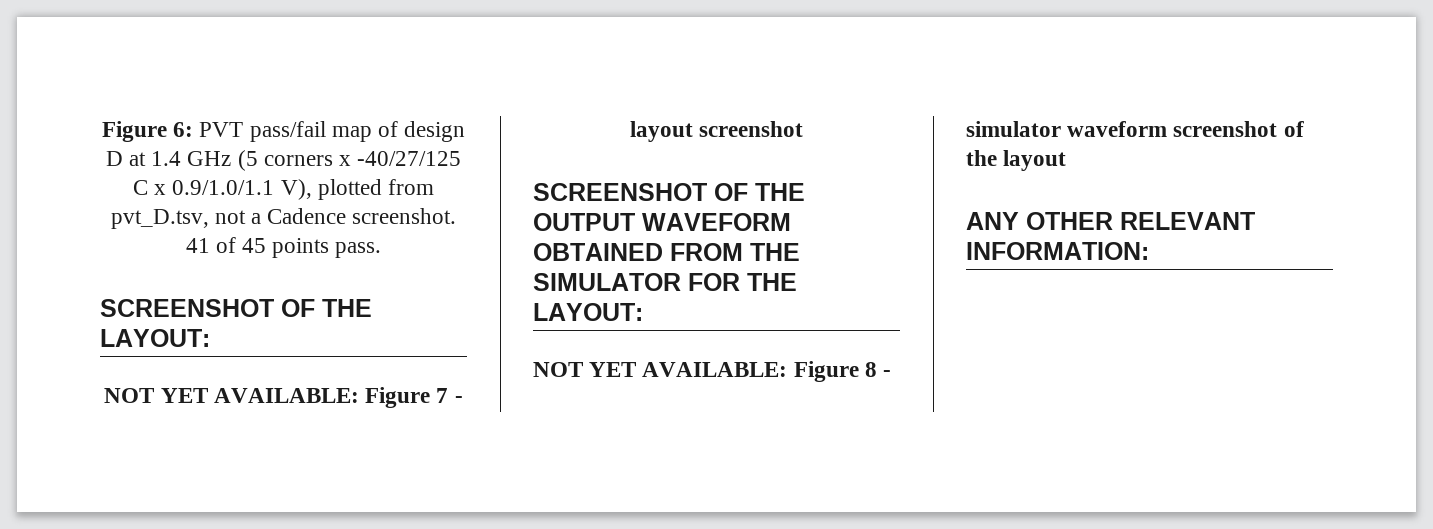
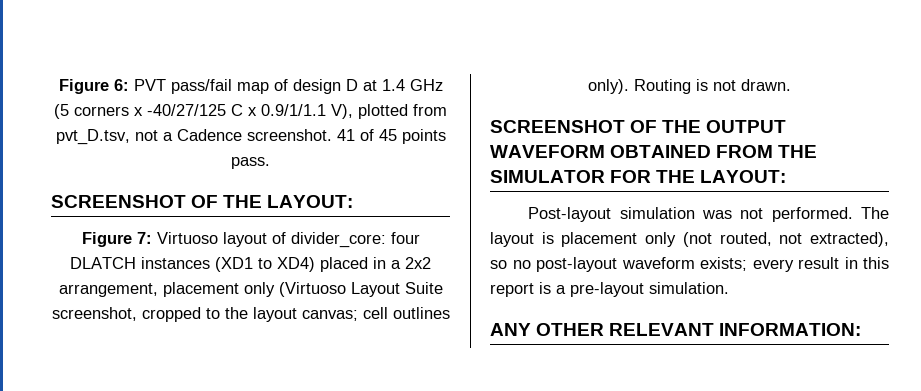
- Figure 6: PVT pass/fail map of design D at 1.4 GHz (5 corners x -40/27/125 C x 0.9/1.0/1.1 V), plotted from pvt_D.tsv, not a Cadence screenshot.
+ Figure 6: PVT pass/fail map of design D at 1.4 GHz (5 corners x -40/27/125 C x 0.9/1/1.1 V), plotted from pvt_D.tsv, not a Cadence screenshot.
- NOT YET AVAILABLE: Figure 7 - layout screenshot
+ Figure 7: Virtuoso layout of divider_core: four DLATCH instances (XD1 to XD4) placed in a 2x2 arrangement, placement only (Virtuoso Layout Suite screenshot, cropped to the layout canvas; cell outlines only). Routing is not drawn.
- NOT YET AVAILABLE: Figure 8 - simulator waveform screenshot of the layout
+ Post-layout simulation was not performed. The layout is placement only (not routed, not extracted), so no post-layout waveform exists; every result in this report is a pre-layout simulation.

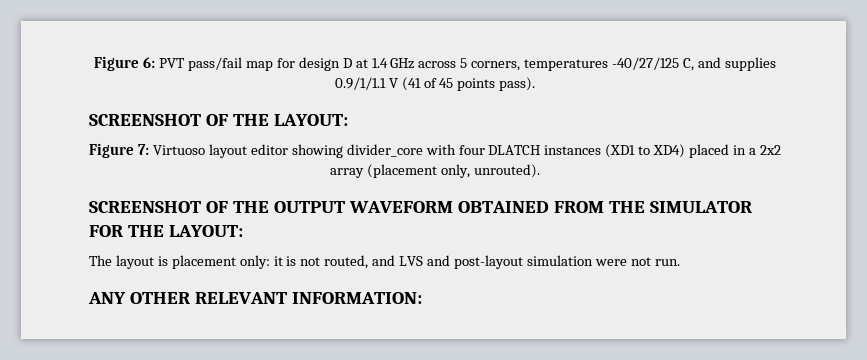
- Figure 6: PVT pass/fail map of design D at 1.4 GHz (5 corners x -40/27/125 C x 0.9/1/1.1 V), plotted from pvt_D.tsv, not a Cadence screenshot. 41 of 45 points pass.
+ Figure 6: PVT pass/fail map for design D at 1.4 GHz across 5 corners, temperatures -40/27/125 C, and supplies 0.9/1/1.1 V (41 of 45 points pass).
- Figure 7: Virtuoso layout of divider_core: four DLATCH instances (XD1 to XD4) placed in a 2x2 arrangement, placement only (Virtuoso Layout Suite screenshot, cropped to the layout canvas; cell outlines only). Routing is not drawn.
+ Figure 7: Virtuoso layout editor showing divider_core with four DLATCH instances (XD1 to XD4) placed in a 2x2 array (placement only, unrouted).
- Post-layout simulation was not performed. The layout is placement only (not routed, not extracted), so no post-layout waveform exists; every result in this report is a pre-layout simulation.
+ The layout is placement only: it is not routed, and LVS and post-layout simulation were not run.

